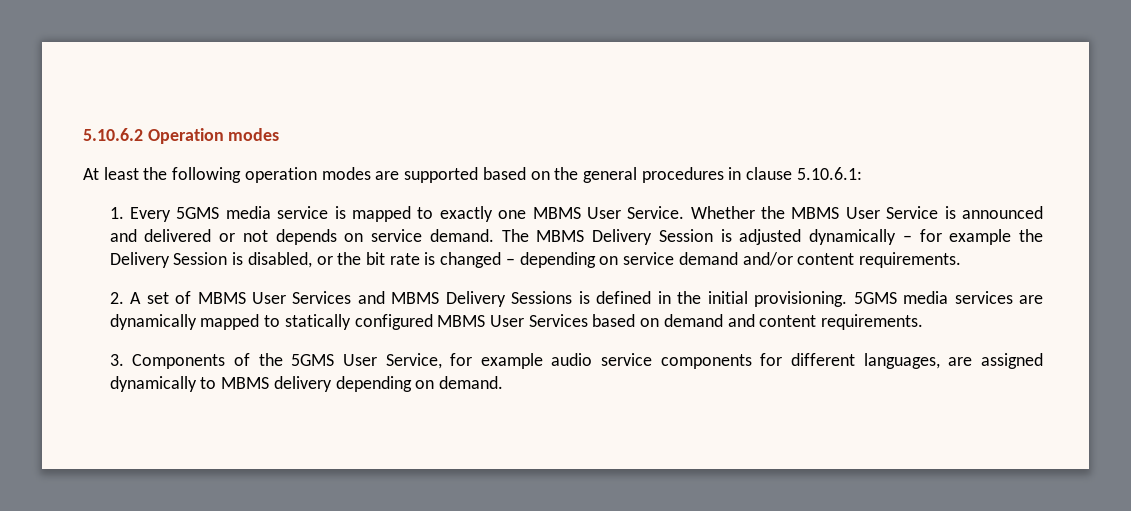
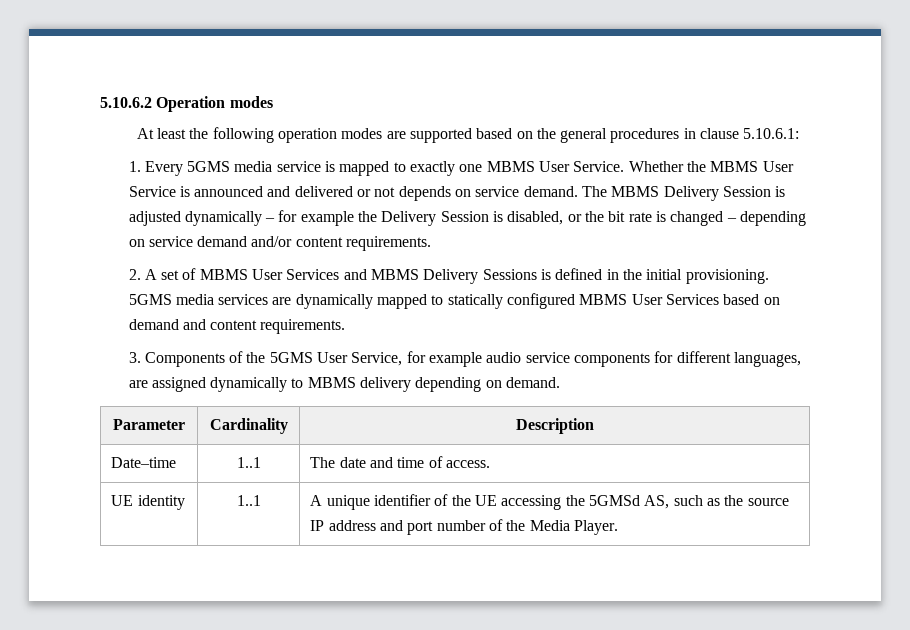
+ Parameter | Cardinality | Description
+ Date–time | 1..1 | The date and time of access.
+ UE identity | 1..1 | A unique identifier of the UE accessing the 5GMSd AS, such as the source IP address and port number of the Media Player.

